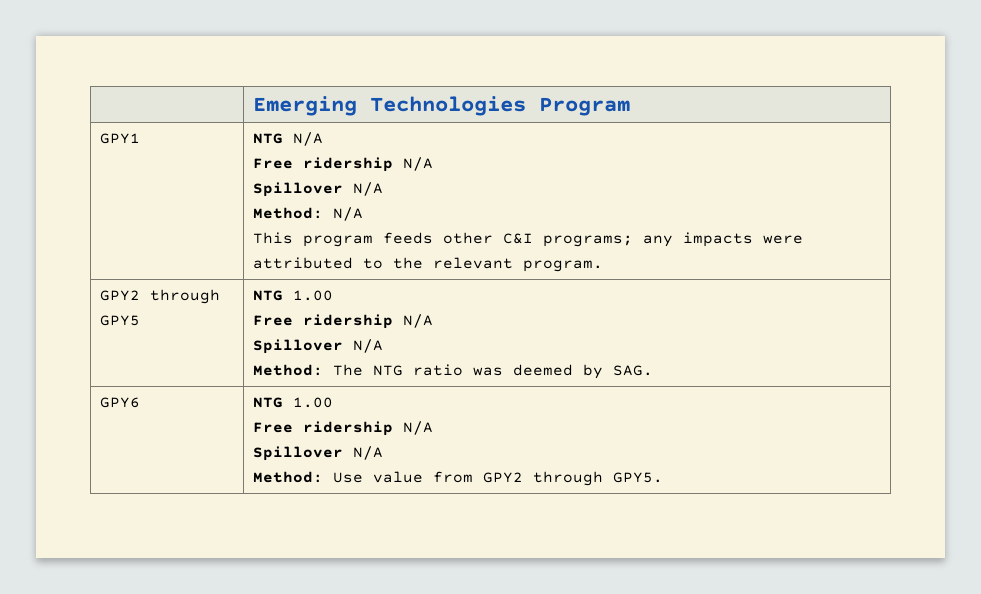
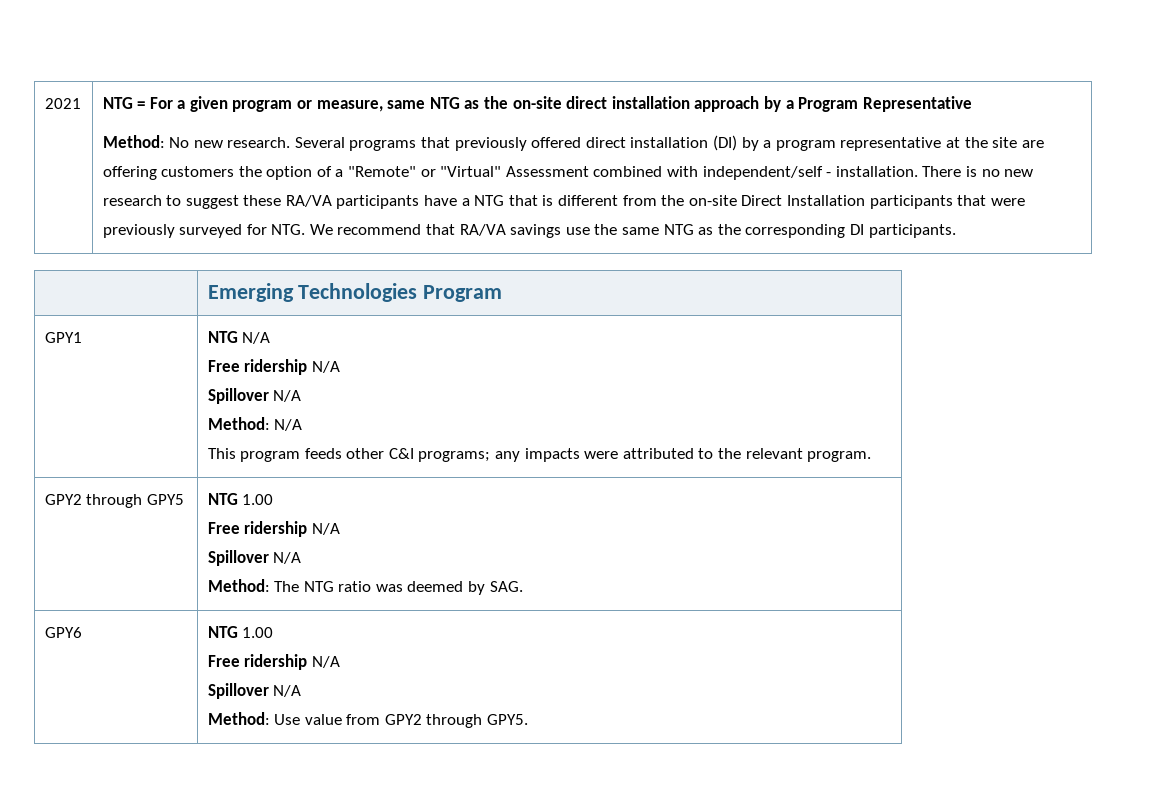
+ 2021 | NTG = For a given program or measure, same NTG as the on-site direct installation approach by a Program Representative
+ Method: No new research. Several programs that previously offered direct installation (DI) by a program representative at the site are offering customers the option of a "Remote" or "Virtual" Assessment combined with independent/self - installation. There is no new research to suggest these RA/VA participants have a NTG that is different from the on-site Direct Installation participants that were previously surveyed for NTG. We recommend that RA/VA savings use the same NTG as the corresponding DI participants.

